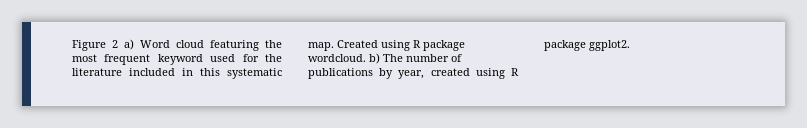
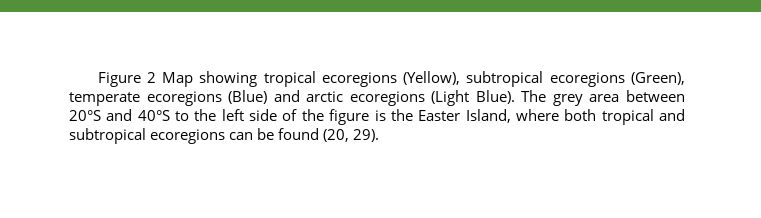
- Figure 2 a) Word cloud featuring the most frequent keyword used for the literature included in this systematic map. Created using R package wordcloud. b) The number of publications by year, created using R package ggplot2.
+ Figure 2 Map showing tropical ecoregions (Yellow), subtropical ecoregions (Green), temperate ecoregions (Blue) and arctic ecoregions (Light Blue). The grey area between 20°S and 40°S to the left side of the figure is the Easter Island, where both tropical and subtropical ecoregions can be found (20, 29).

